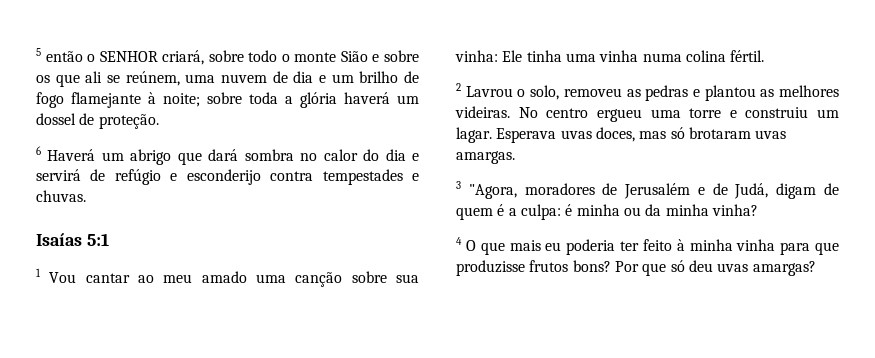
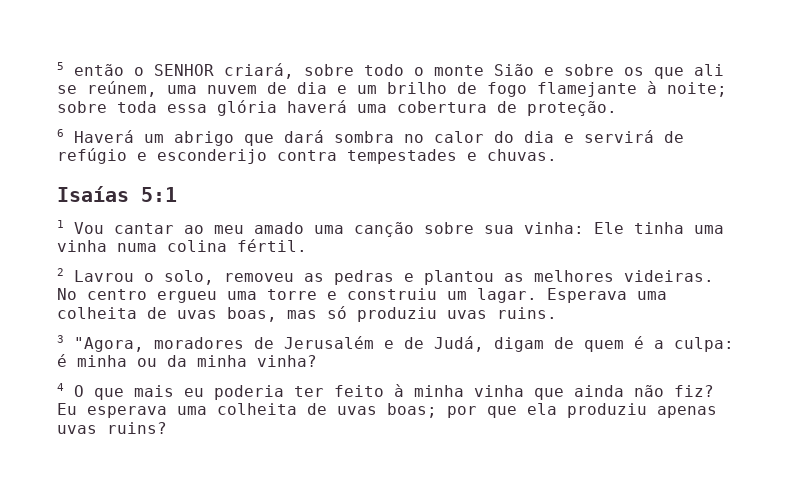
- 5 então o SENHOR criará, sobre todo o monte Sião e sobre os que ali se reúnem, uma nuvem de dia e um brilho de fogo flamejante à noite; sobre toda a glória haverá um dossel de proteção.
+ 5 então o SENHOR criará, sobre todo o monte Sião e sobre os que ali se reúnem, uma nuvem de dia e um brilho de fogo flamejante à noite; sobre toda essa glória haverá uma cobertura de proteção.
- Esperava uvas doces, mas só brotaram uvas amargas.
+ Esperava uma colheita de uvas boas, mas só produziu uvas ruins.
- 4 O que mais eu poderia ter feito à minha vinha para que produzisse frutos bons? Por que só deu uvas amargas?
+ 4 O que mais eu poderia ter feito à minha vinha que ainda não fiz? Eu esperava uma colheita de uvas boas; por que ela produziu apenas uvas ruins?

